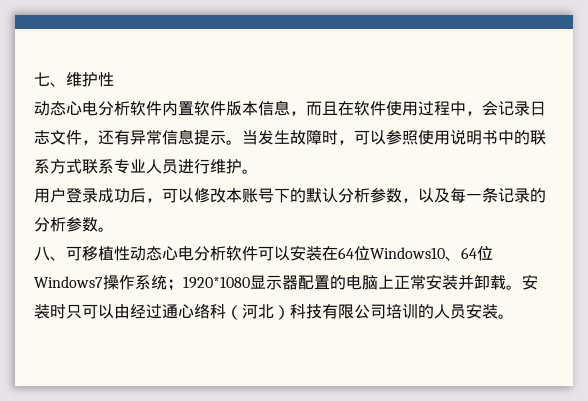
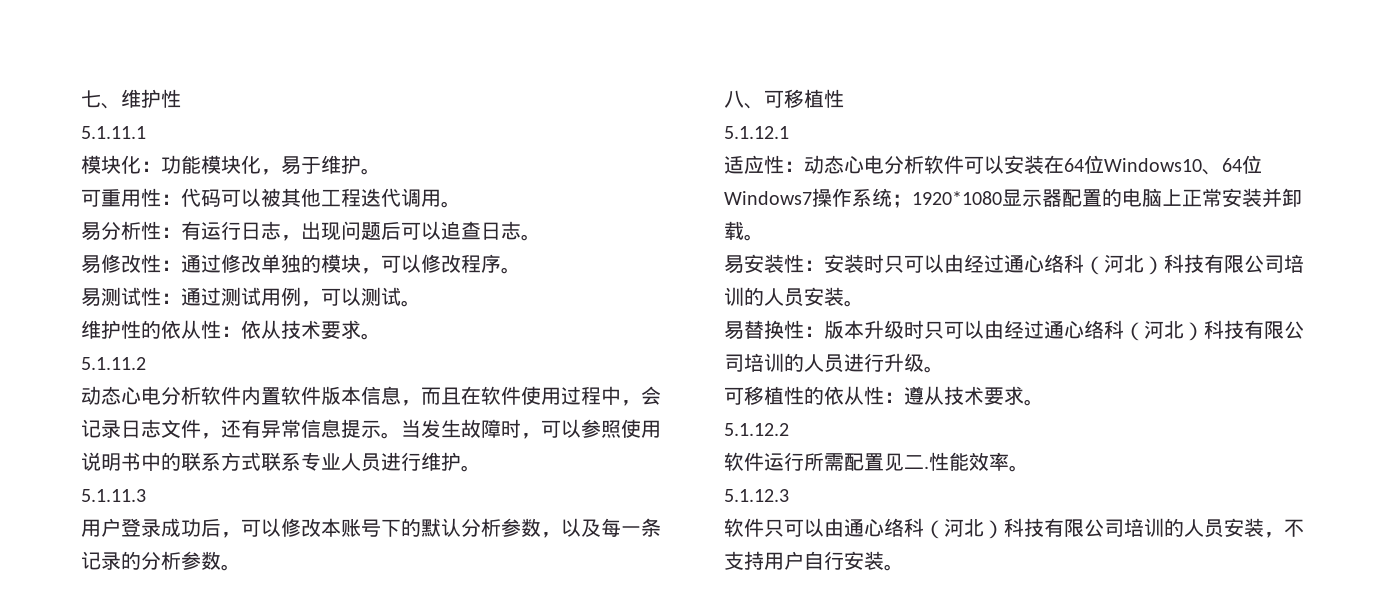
+ 5.1.11.1
+ 模块化：功能模块化，易于维护。
+ 可重用性：代码可以被其他工程迭代调用。
+ 易分析性：有运行日志，出现问题后可以追查日志。
+ 易修改性：通过修改单独的模块，可以修改程序。
+ 易测试性：通过测试用例，可以测试。
+ 维护性的依从性：依从技术要求。
+ 5.1.11.2
+ 5.1.11.3
- 八、可移植性动态心电分析软件可以安装在64位Windows10、64位Windows7操作系统；1920*1080显示器配置的电脑上正常安装并卸载。安装时只可以由经过通心络科（河北）科技有限公司培训的人员安装。
+ 八、可移植性
+ 5.1.12.1
+ 适应性：动态心电分析软件可以安装在64位Windows10、64位Windows7操作系统；1920*1080显示器配置的电脑上正常安装并卸载。
+ 易安装性：安装时只可以由经过通心络科（河北）科技有限公司培训的人员安装。
+ 易替换性：版本升级时只可以由经过通心络科（河北）科技有限公司培训的人员进行升级。
+ 可移植性的依从性：遵从技术要求。
+ 5.1.12.2
+ 软件运行所需配置见二.性能效率。
+ 5.1.12.3
+ 软件只可以由通心络科（河北）科技有限公司培训的人员安装，不支持用户自行安装。

